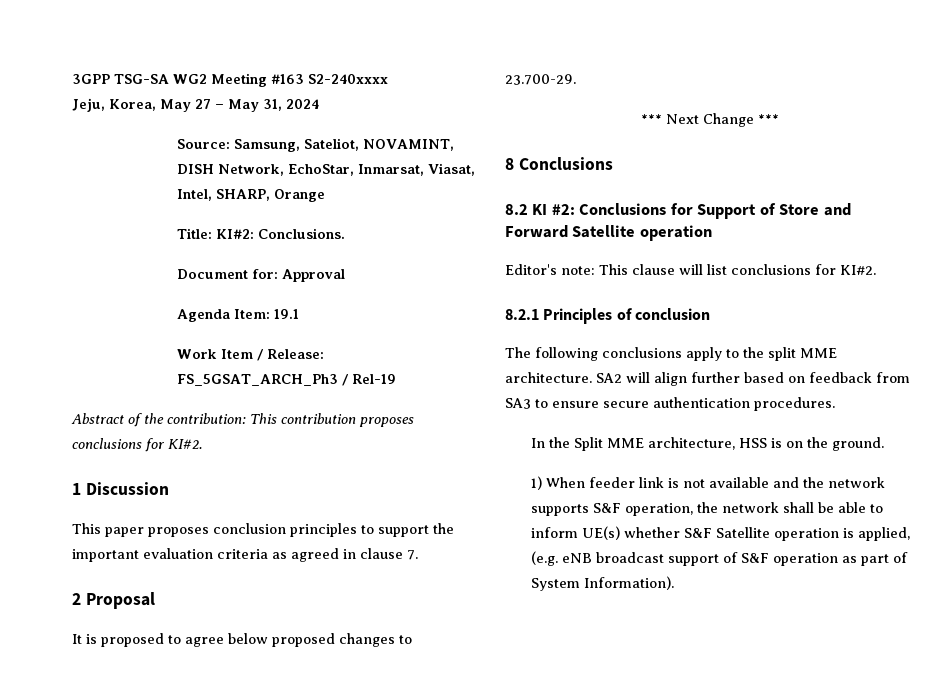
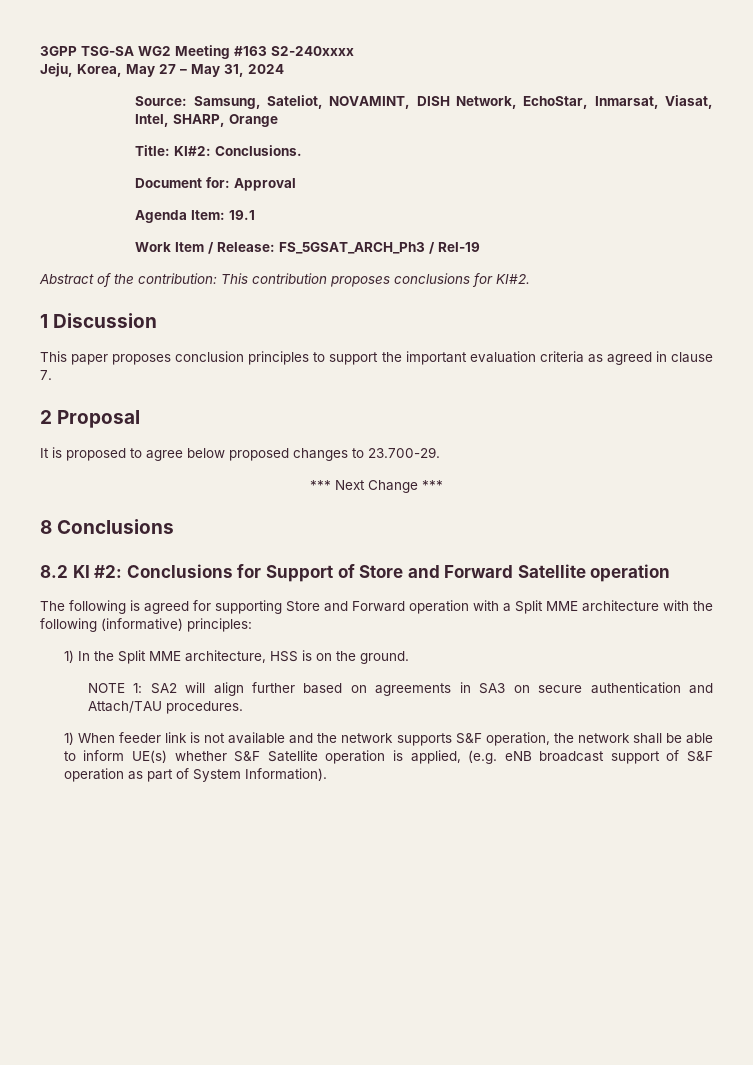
- Editor's note: This clause will list conclusions for KI#2.
- 8.2.1 Principles of conclusion
- The following conclusions apply to the split MME architecture. SA2 will align further based on feedback from SA3 to ensure secure authentication procedures.
- In the Split MME architecture, HSS is on the ground.
+ The following is agreed for supporting Store and Forward operation with a Split MME architecture with the following (informative) principles:
+ 1) In the Split MME architecture, HSS is on the ground.
+ NOTE 1: SA2 will align further based on agreements in SA3 on secure authentication and Attach/TAU procedures.

